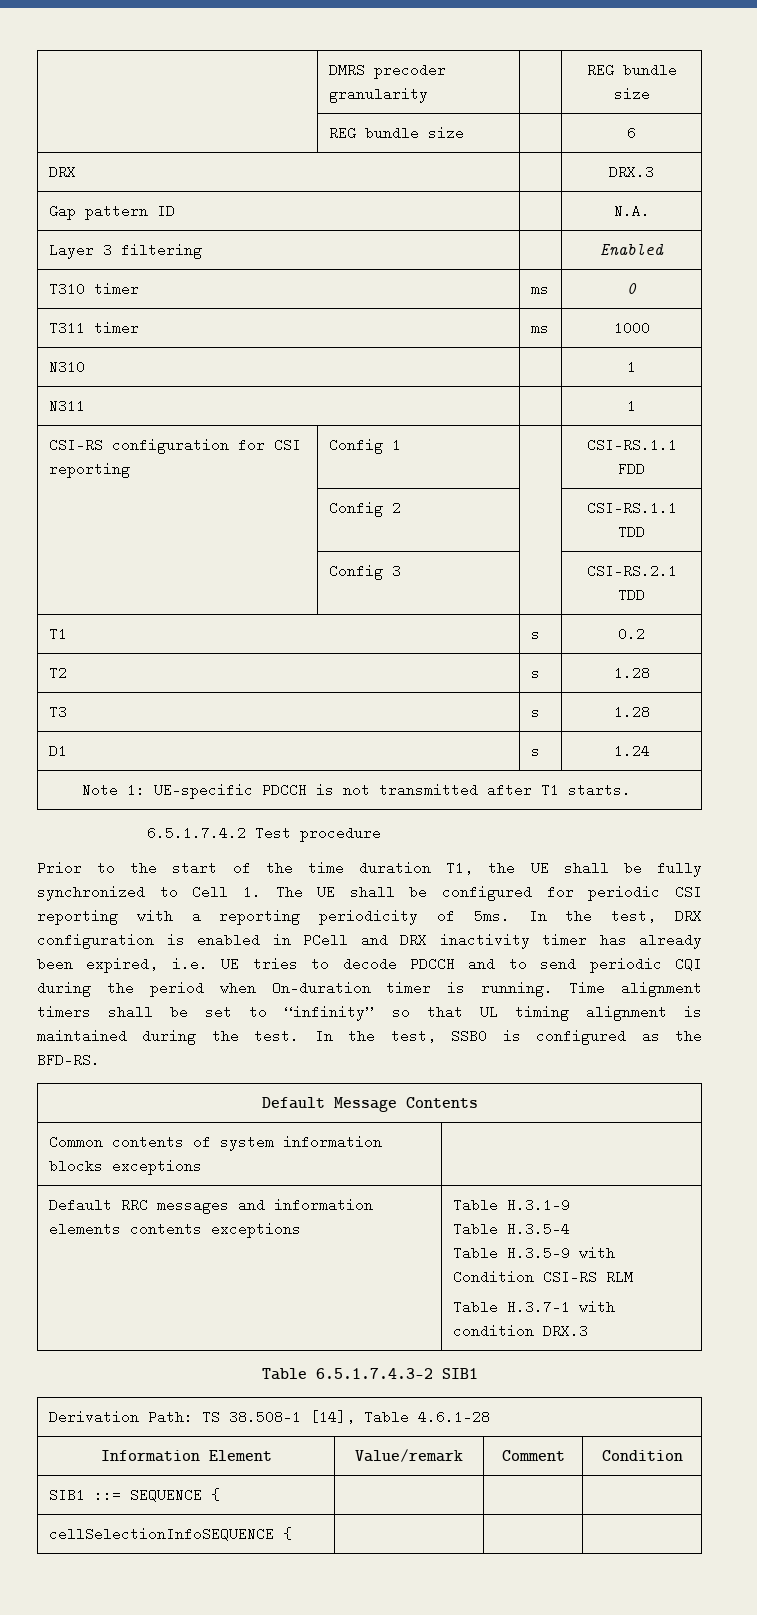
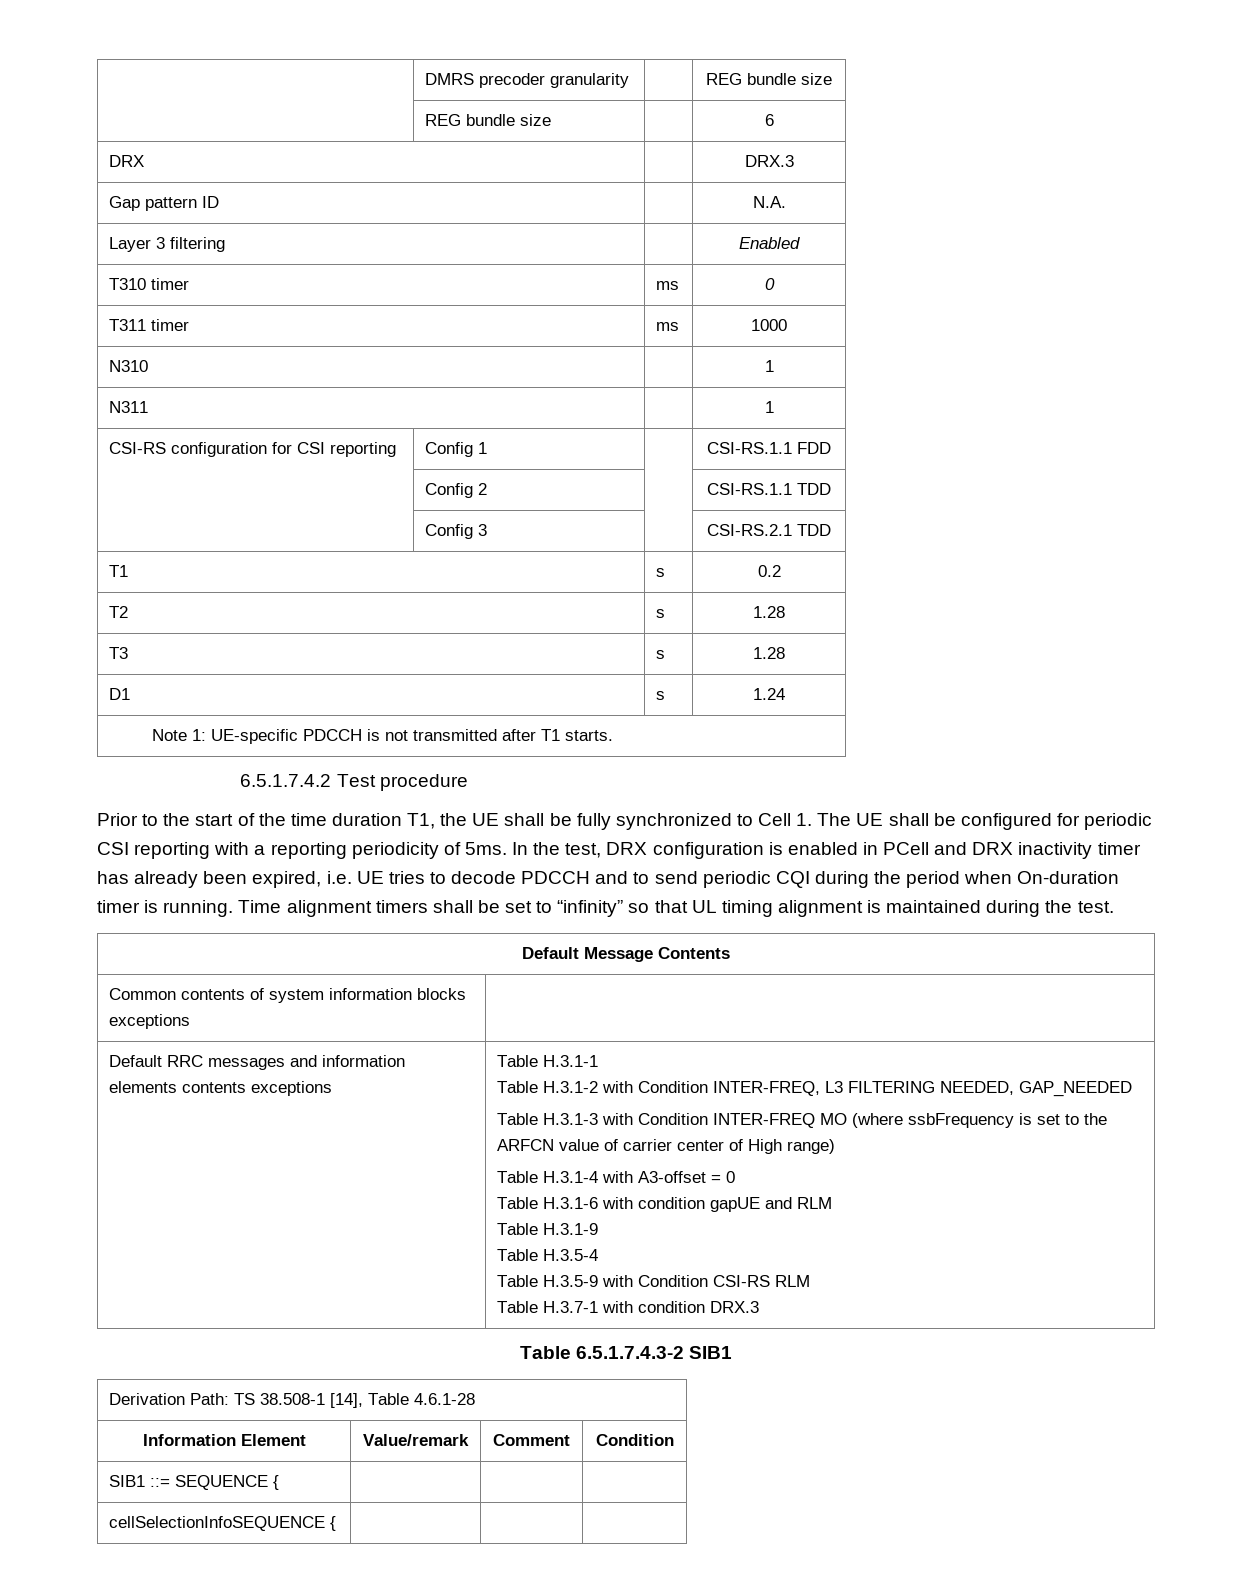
- In the test, SSB0 is configured as the BFD-RS.
+ Table H.3.1-1
+ Table H.3.1-2 with Condition INTER-FREQ, L3 FILTERING NEEDED, GAP_NEEDED
+ Table H.3.1-3 with Condition INTER-FREQ MO (where ssbFrequency is set to the ARFCN value of carrier center of High range)
+ Table H.3.1-4 with A3-offset = 0
+ Table H.3.1-6 with condition gapUE and RLM

